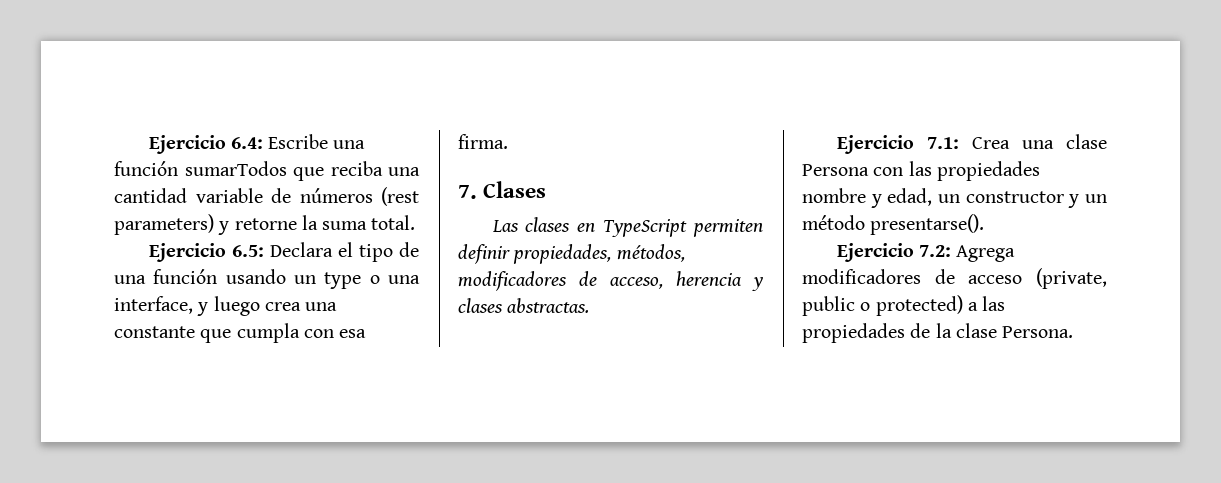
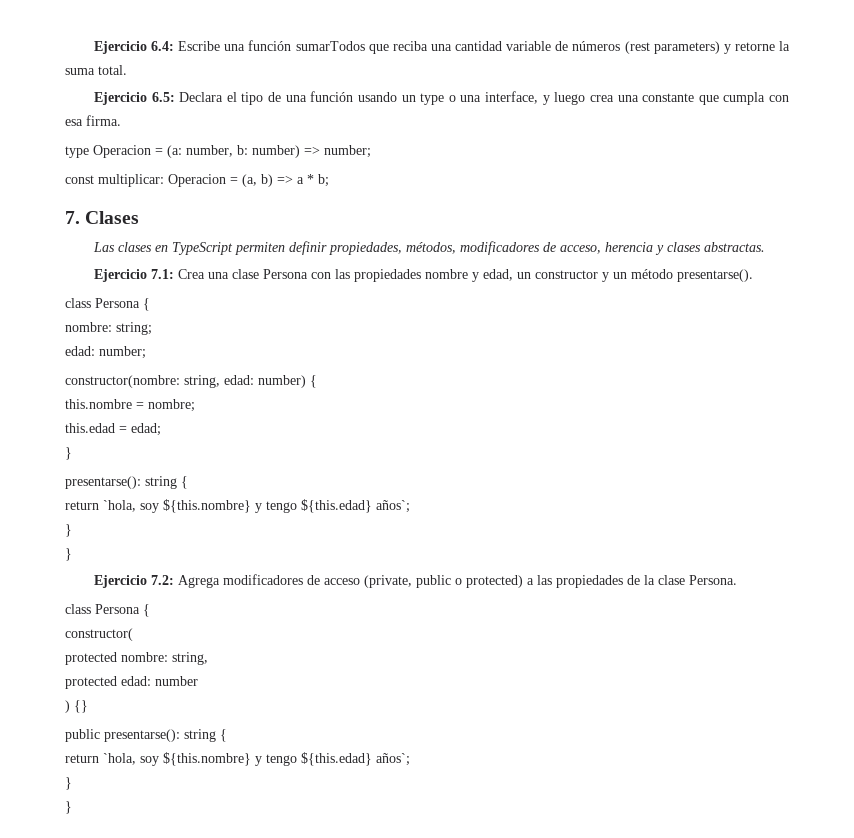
+ type Operacion = (a: number, b: number) => number;
+ const multiplicar: Operacion = (a, b) => a * b;
  Ejercicio 7.1: Crea una clase Persona con las propiedades nombre y edad, un constructor y un método presentarse().
+ class Persona {
+ nombre: string;
+ edad: number;
+ constructor(nombre: string, edad: number) {
+ this.nombre = nombre;
+ this.edad = edad;
+ }
+ presentarse(): string {
+ return `hola, soy ${this.nombre} y tengo ${this.edad} años`;
+ }
+ }
  Ejercicio 7.2: Agrega modificadores de acceso (private, public o protected) a las propiedades de la clase Persona.
+ class Persona {
+ constructor(
+ protected nombre: string,
+ protected edad: number
+ ) {}
+ public presentarse(): string {
+ return `hola, soy ${this.nombre} y tengo ${this.edad} años`;
+ }
+ }

